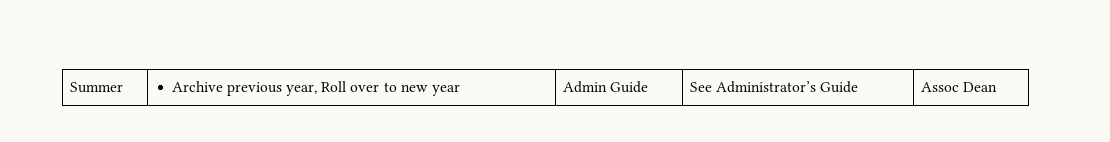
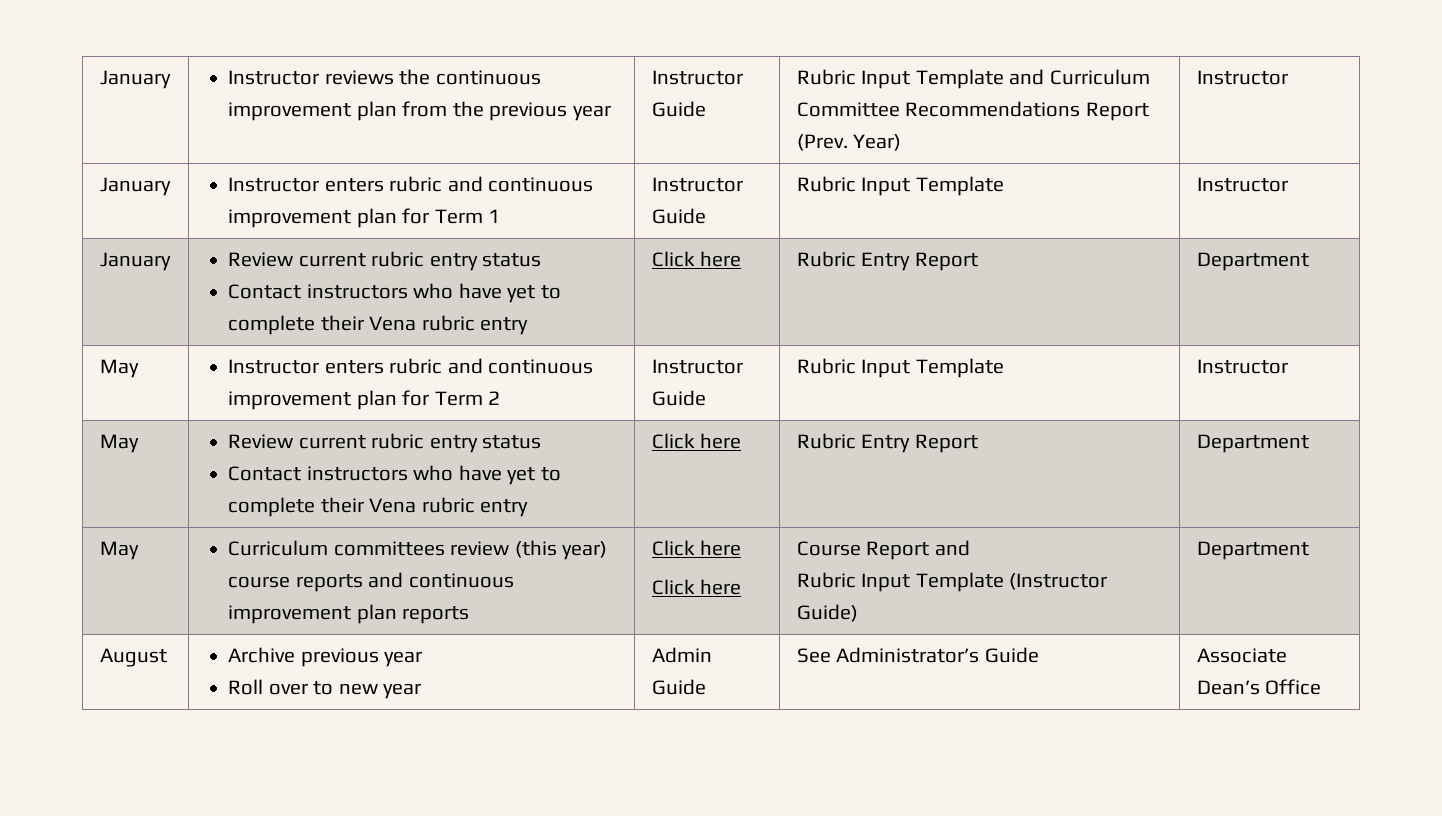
- Summer | Archive previous year, Roll over to new year | Admin Guide | See Administrator’s Guide | Assoc Dean
+ January | Instructor reviews the continuous improvement plan from the previous year | Instructor Guide | Rubric Input Template and Curriculum Committee Recommendations Report (Prev. Year) | Instructor
+ January | Instructor enters rubric and continuous improvement plan for Term 1 | Instructor Guide | Rubric Input Template | Instructor
+ January | Review current rubric entry status
+ Contact instructors who have yet to complete their Vena rubric entry | Click here | Rubric Entry Report | Department
+ May | Instructor enters rubric and continuous improvement plan for Term 2 | Instructor Guide | Rubric Input Template | Instructor
+ May | Review current rubric entry status
+ Contact instructors who have yet to complete their Vena rubric entry | Click here | Rubric Entry Report | Department
+ May | Curriculum committees review (this year) course reports and continuous improvement plan reports | Click here
+ Click here | Course Report and
+ Rubric Input Template (Instructor Guide) | Department
+ August | Archive previous year
+ Roll over to new year | Admin Guide | See Administrator’s Guide | Associate Dean’s Office

